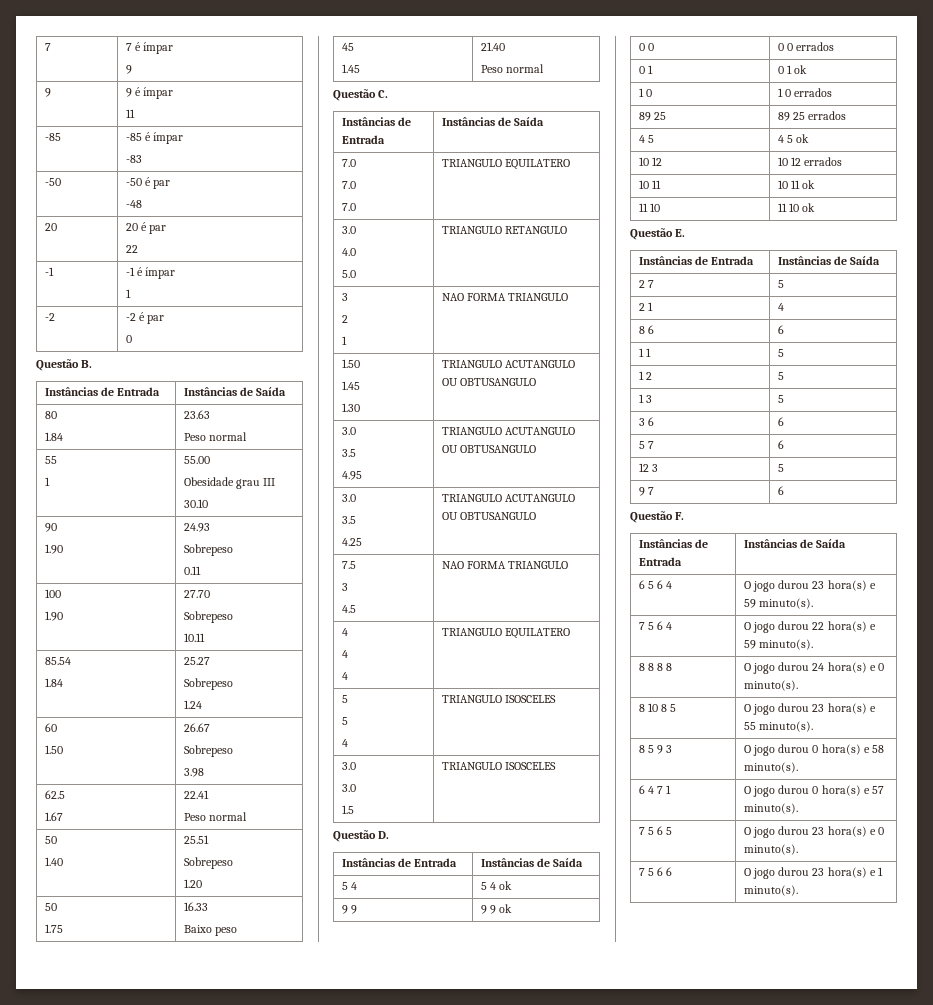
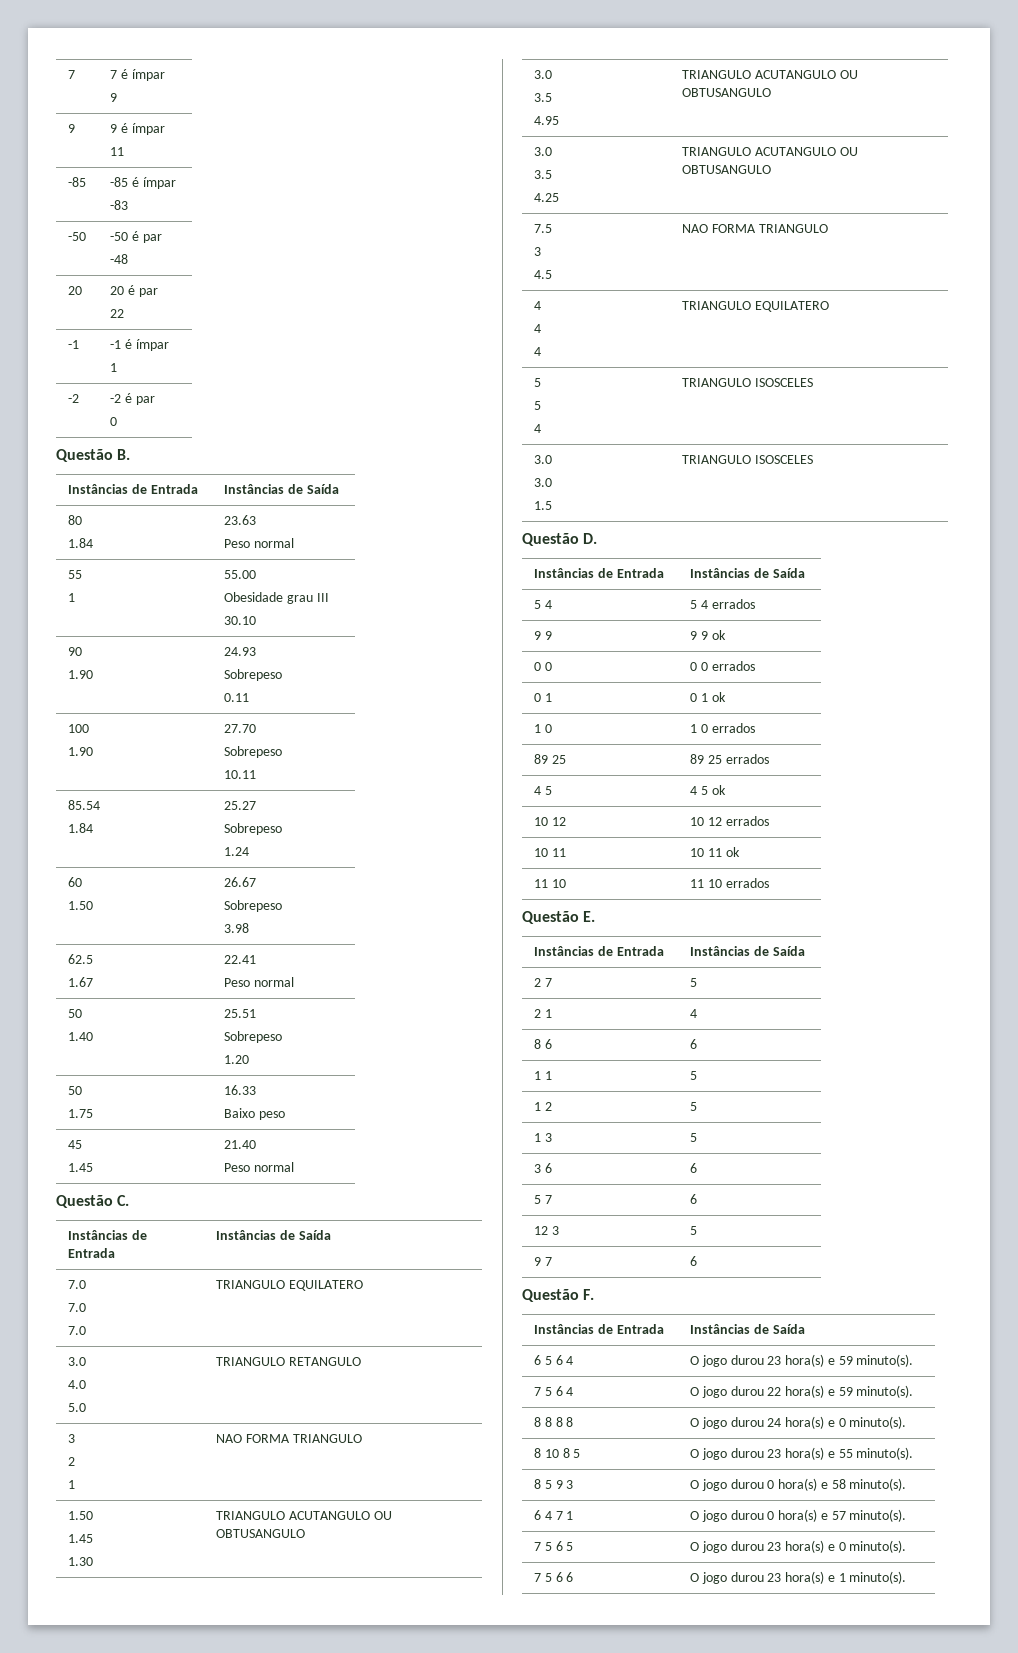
- 5 4 | 5 4 ok
+ 5 4 | 5 4 errados
- 11 10 | 11 10 ok
+ 11 10 | 11 10 errados

